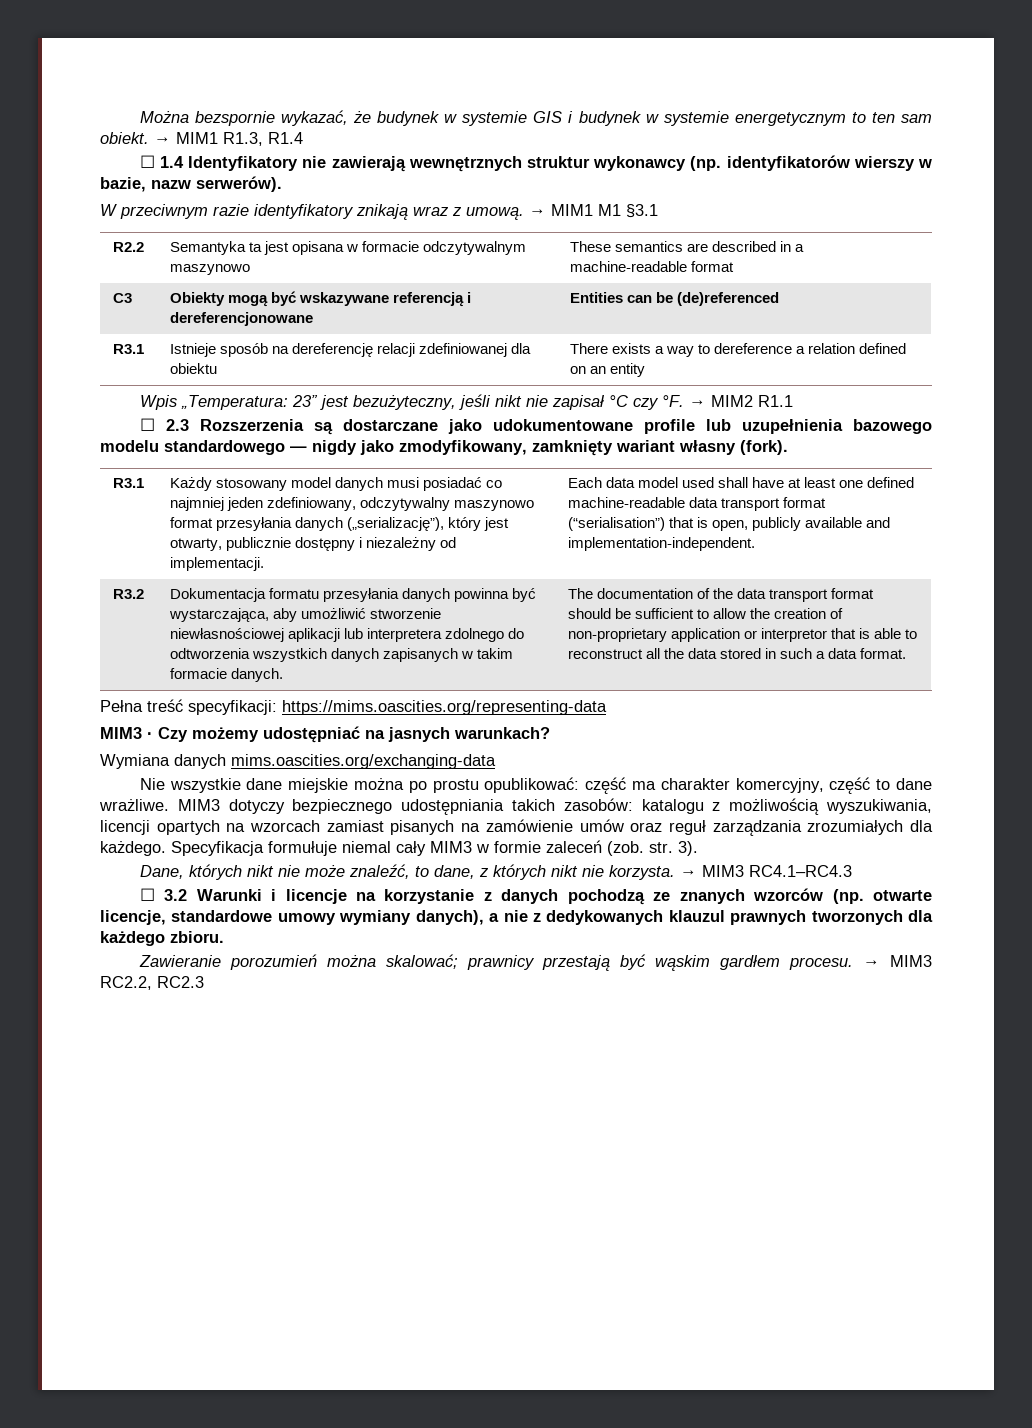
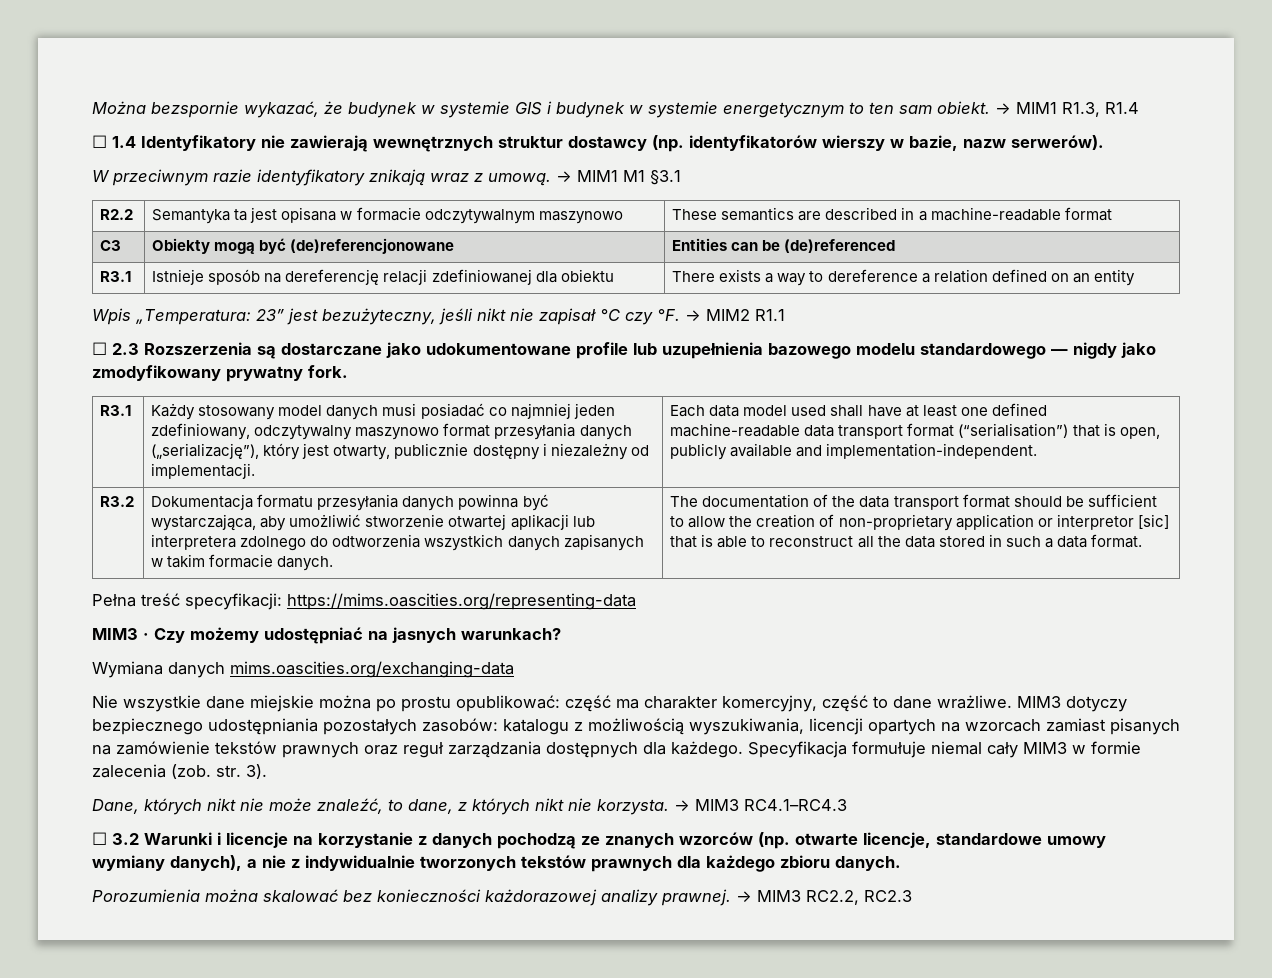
- ☐ 1.4 Identyfikatory nie zawierają wewnętrznych struktur wykonawcy (np. identyfikatorów wierszy w bazie, nazw serwerów).
+ ☐ 1.4 Identyfikatory nie zawierają wewnętrznych struktur dostawcy (np. identyfikatorów wierszy w bazie, nazw serwerów).
- C3 | Obiekty mogą być wskazywane referencją i dereferencjonowane | Entities can be (de)referenced
+ C3 | Obiekty mogą być (de)referencjonowane | Entities can be (de)referenced
- ☐ 2.3 Rozszerzenia są dostarczane jako udokumentowane profile lub uzupełnienia bazowego modelu standardowego — nigdy jako zmodyfikowany, zamknięty wariant własny (fork).
+ ☐ 2.3 Rozszerzenia są dostarczane jako udokumentowane profile lub uzupełnienia bazowego modelu standardowego — nigdy jako zmodyfikowany prywatny fork.
- Dokumentacja formatu przesyłania danych powinna być wystarczająca, aby umożliwić stworzenie niewłasnościowej aplikacji lub interpretera zdolnego do odtworzenia wszystkich danych zapisanych w takim formacie danych.
+ Dokumentacja formatu przesyłania danych powinna być wystarczająca, aby umożliwić stworzenie otwartej aplikacji lub interpretera zdolnego do odtworzenia wszystkich danych zapisanych w takim formacie danych.
- The documentation of the data transport format should be sufficient to allow the creation of non-proprietary application or interpretor that is able to reconstruct all the data stored in such a data format.
+ The documentation of the data transport format should be sufficient to allow the creation of non-proprietary application or interpretor [sic] that is able to reconstruct all the data stored in such a data format.
- MIM3 dotyczy bezpiecznego udostępniania takich zasobów: katalogu z możliwością wyszukiwania, licencji opartych na wzorcach zamiast pisanych na zamówienie umów oraz reguł zarządzania zrozumiałych dla każdego.
+ MIM3 dotyczy bezpiecznego udostępniania pozostałych zasobów: katalogu z możliwością wyszukiwania, licencji opartych na wzorcach zamiast pisanych na zamówienie tekstów prawnych oraz reguł zarządzania dostępnych dla każdego.
- Specyfikacja formułuje niemal cały MIM3 w formie zaleceń (zob. str. 3).
+ Specyfikacja formułuje niemal cały MIM3 w formie zalecenia (zob. str. 3).
- ☐ 3.2 Warunki i licencje na korzystanie z danych pochodzą ze znanych wzorców (np. otwarte licencje, standardowe umowy wymiany danych), a nie z dedykowanych klauzul prawnych tworzonych dla każdego zbioru.
- Zawieranie porozumień można skalować; prawnicy przestają być wąskim gardłem procesu.
+ ☐ 3.2 Warunki i licencje na korzystanie z danych pochodzą ze znanych wzorców (np. otwarte licencje, standardowe umowy wymiany danych), a nie z indywidualnie tworzonych tekstów prawnych dla każdego zbioru danych.
+ Porozumienia można skalować bez konieczności każdorazowej analizy prawnej.

